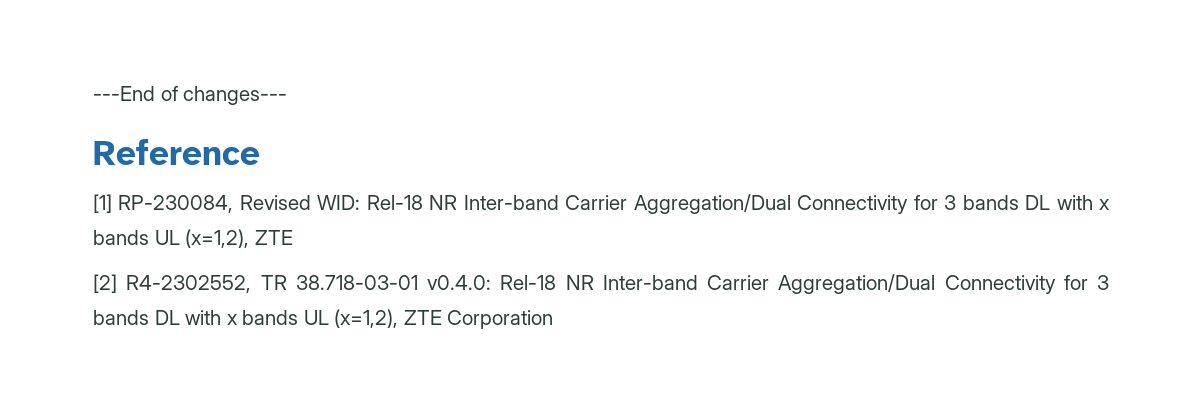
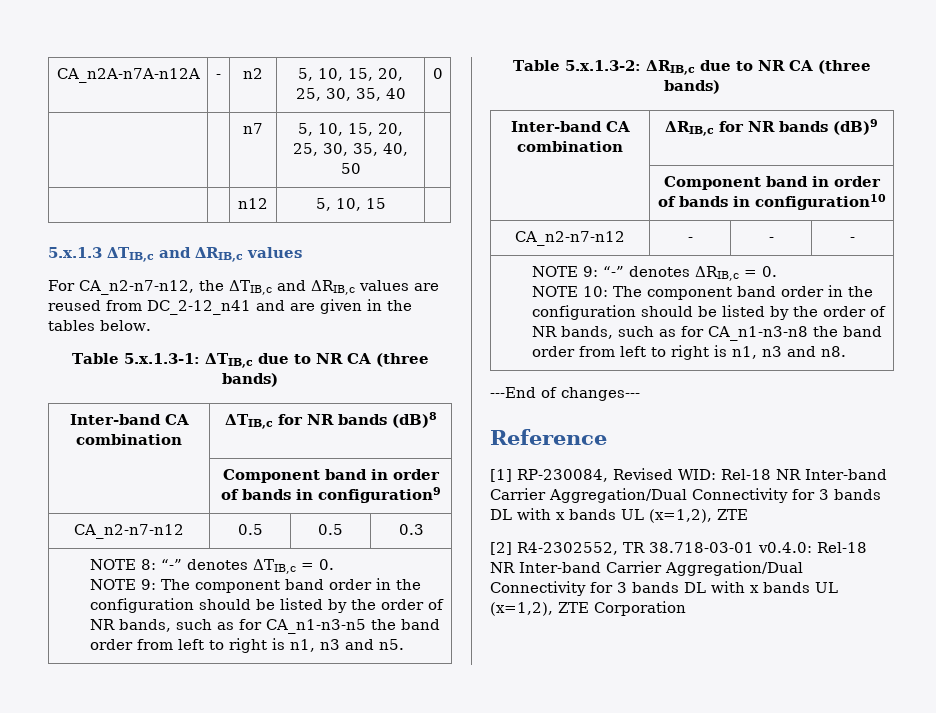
+ CA_n2A-n7A-n12A | - | n2 | 5, 10, 15, 20, 25, 30, 35, 40 | 0
+ | | n7 | 5, 10, 15, 20, 25, 30, 35, 40, 50 |
+ | | n12 | 5, 10, 15 |
+ 5.x.1.3 ∆TIB,c and ∆RIB,c values
+ For CA_n2-n7-n12, the ΔTIB,c and ΔRIB,c values are reused from DC_2-12_n41 and are given in the tables below.
+ Table 5.x.1.3-1: ΔTIB,c due to NR CA (three bands)
+ Inter-band CA combination | ΔTIB,c for NR bands (dB)8
+ | Component band in order of bands in configuration9
+ CA_n2-n7-n12 | 0.5 | 0.5 | 0.3
+ NOTE 8: “-” denotes ΔTIB,c = 0.
+ NOTE 9: The component band order in the configuration should be listed by the order of NR bands, such as for CA_n1-n3-n5 the band order from left to right is n1, n3 and n5.
+ Table 5.x.1.3-2: ΔRIB,c due to NR CA (three bands)
+ Inter-band CA combination | ΔRIB,c for NR bands (dB)9
+ | Component band in order of bands in configuration10
+ CA_n2-n7-n12 | - | - | -
+ NOTE 9: “-” denotes ΔRIB,c = 0.
+ NOTE 10: The component band order in the configuration should be listed by the order of NR bands, such as for CA_n1-n3-n8 the band order from left to right is n1, n3 and n8.

